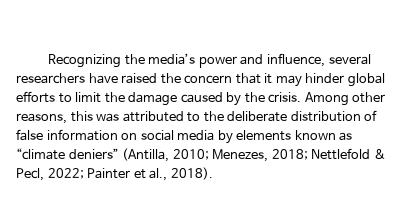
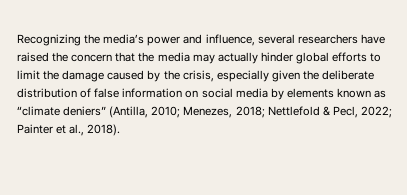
- Recognizing the media’s power and influence, several researchers have raised the concern that it may hinder global efforts to limit the damage caused by the crisis. Among other reasons, this was attributed to the deliberate distribution of false information on social media by elements known as “climate deniers” (Antilla, 2010; Menezes, 2018; Nettlefold & Pecl, 2022; Painter et al., 2018).
+ Recognizing the media’s power and influence, several researchers have raised the concern that the media may actually hinder global efforts to limit the damage caused by the crisis, especially given the deliberate distribution of false information on social media by elements known as “climate deniers” (Antilla, 2010; Menezes, 2018; Nettlefold & Pecl, 2022; Painter et al., 2018).

